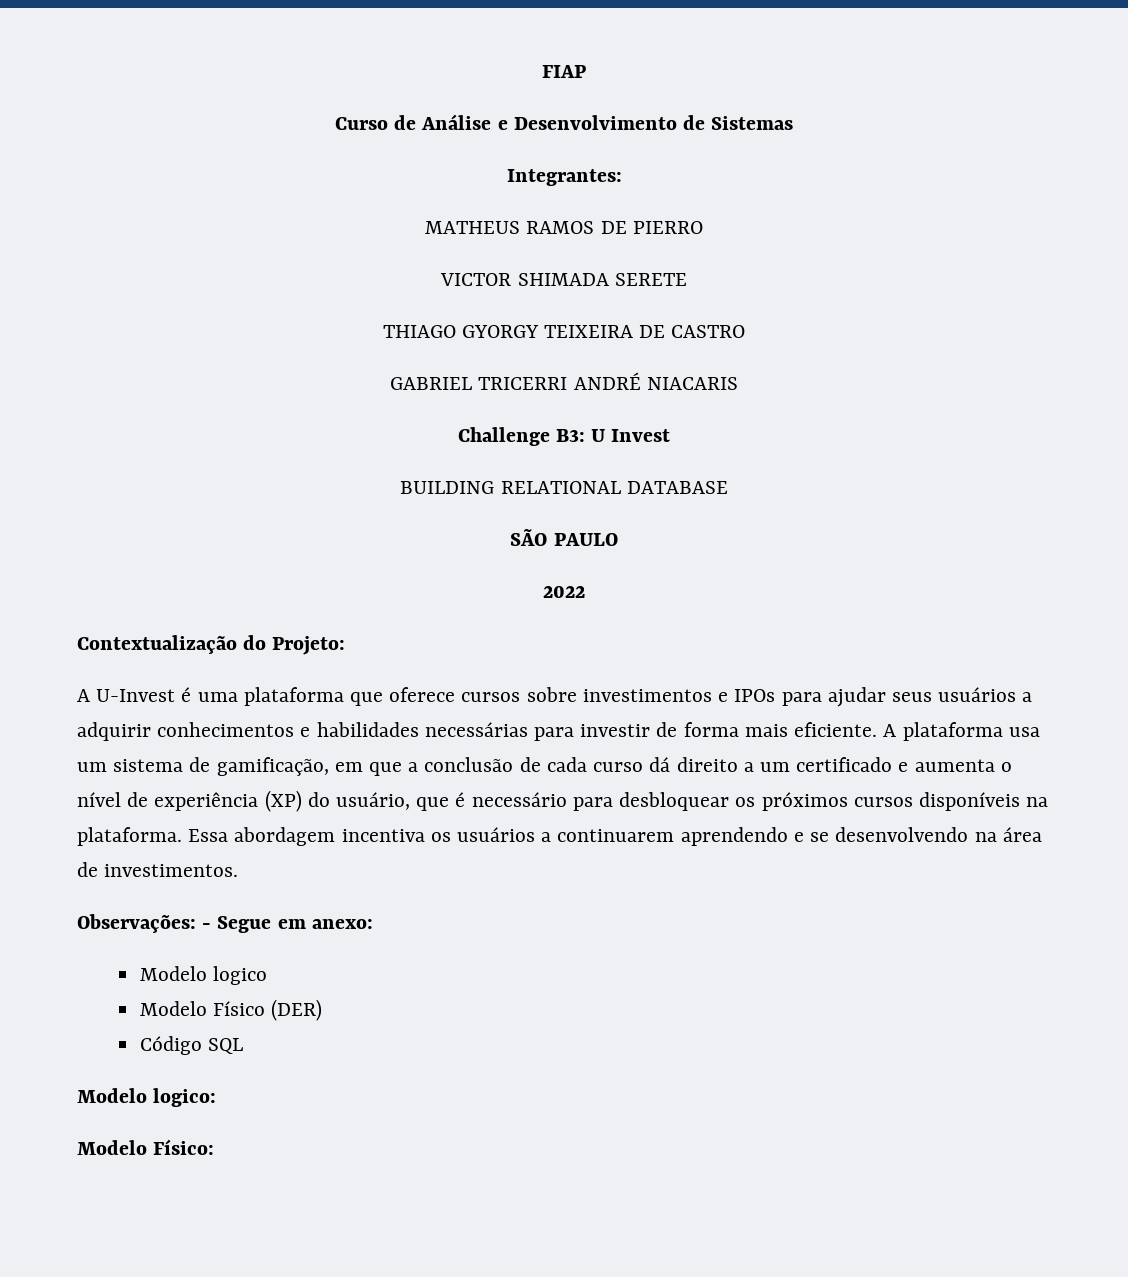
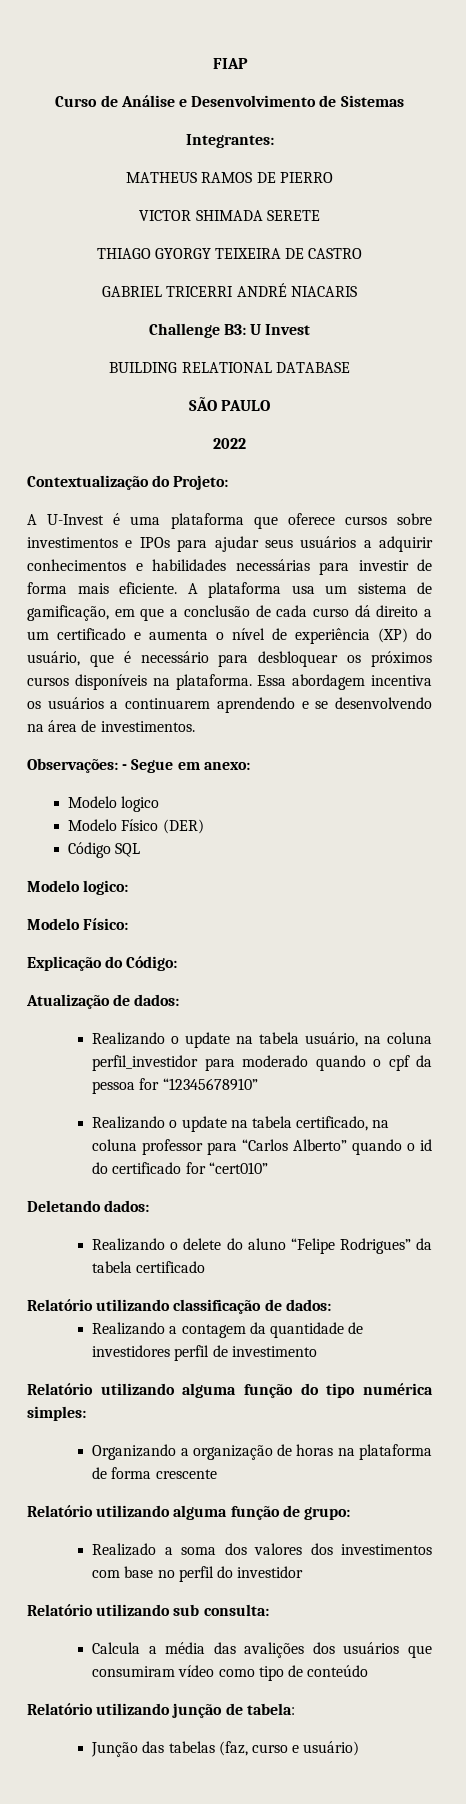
+ Explicação do Código:
+ Atualização de dados:
+ Realizando o update na tabela usuário, na coluna perfil_investidor para moderado quando o cpf da pessoa for “12345678910”
+ Realizando o update na tabela certificado, na coluna professor para “Carlos Alberto” quando o id do certificado for “cert010”
+ Deletando dados:
+ Realizando o delete do aluno “Felipe Rodrigues” da tabela certificado
+ Relatório utilizando classificação de dados:
+ Realizando a contagem da quantidade de investidores perfil de investimento
+ Relatório utilizando alguma função do tipo numérica simples:
+ Organizando a organização de horas na plataforma de forma crescente
+ Relatório utilizando alguma função de grupo:
+ Realizado a soma dos valores dos investimentos com base no perfil do investidor
+ Relatório utilizando sub consulta:
+ Calcula a média das avalições dos usuários que consumiram vídeo como tipo de conteúdo
+ Relatório utilizando junção de tabela:
+ Junção das tabelas (faz, curso e usuário)

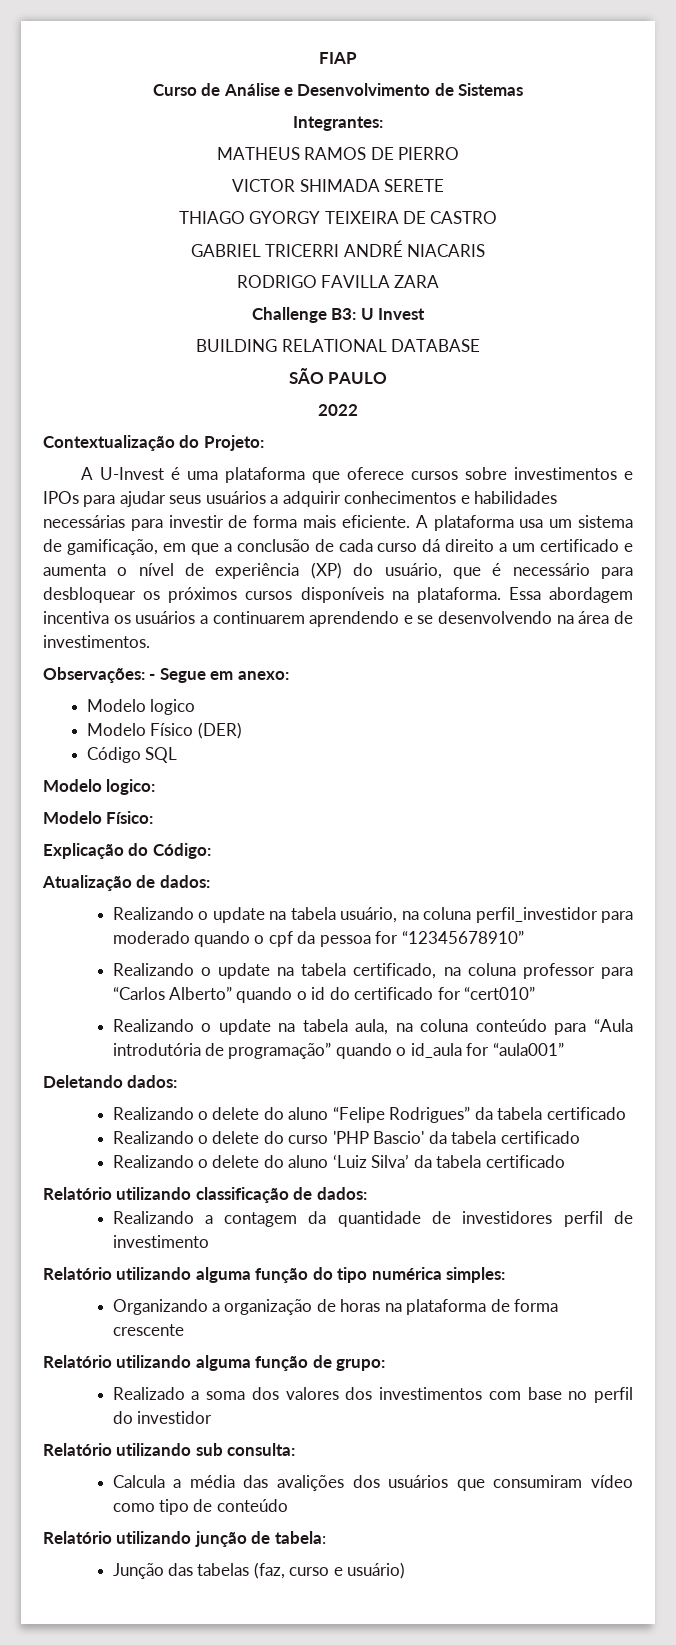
+ RODRIGO FAVILLA ZARA
+ Realizando o update na tabela aula, na coluna conteúdo para “Aula introdutória de programação” quando o id_aula for “aula001”
+ Realizando o delete do curso 'PHP Bascio' da tabela certificado
+ Realizando o delete do aluno ‘Luiz Silva’ da tabela certificado

